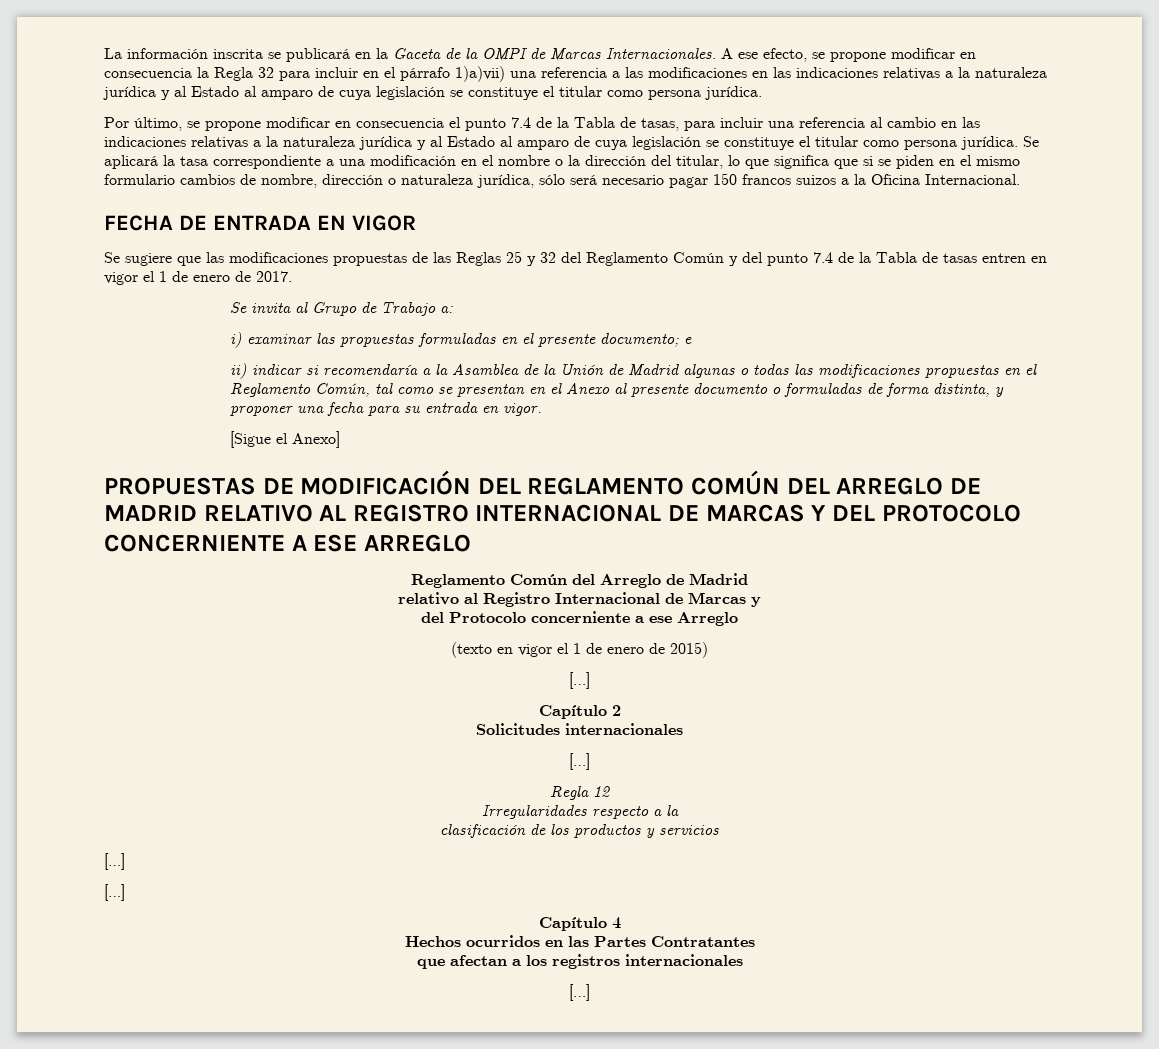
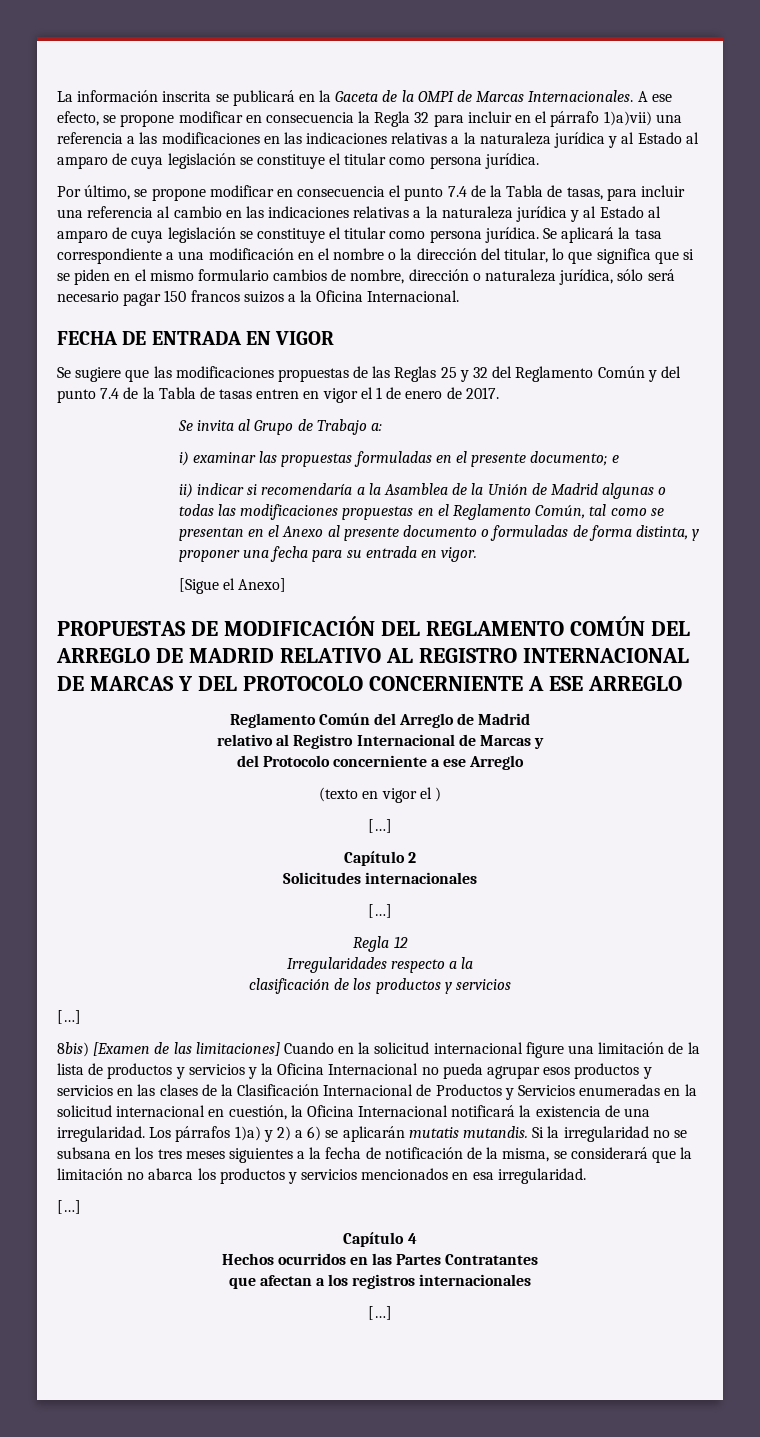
- (texto en vigor el 1 de enero de 2015)
+ (texto en vigor el )
+ 8bis) [Examen de las limitaciones] Cuando en la solicitud internacional figure una limitación de la lista de productos y servicios y la Oficina Internacional no pueda agrupar esos productos y servicios en las clases de la Clasificación Internacional de Productos y Servicios enumeradas en la solicitud internacional en cuestión, la Oficina Internacional notificará la existencia de una irregularidad. Los párrafos 1)a) y 2) a 6) se aplicarán mutatis mutandis. Si la irregularidad no se subsana en los tres meses siguientes a la fecha de notificación de la misma, se considerará que la limitación no abarca los productos y servicios mencionados en esa irregularidad.

